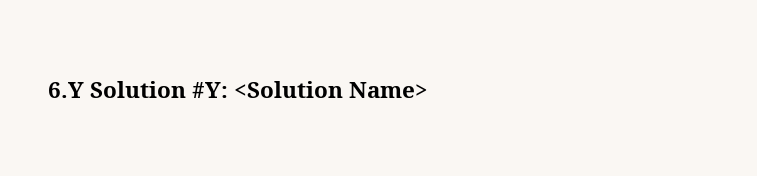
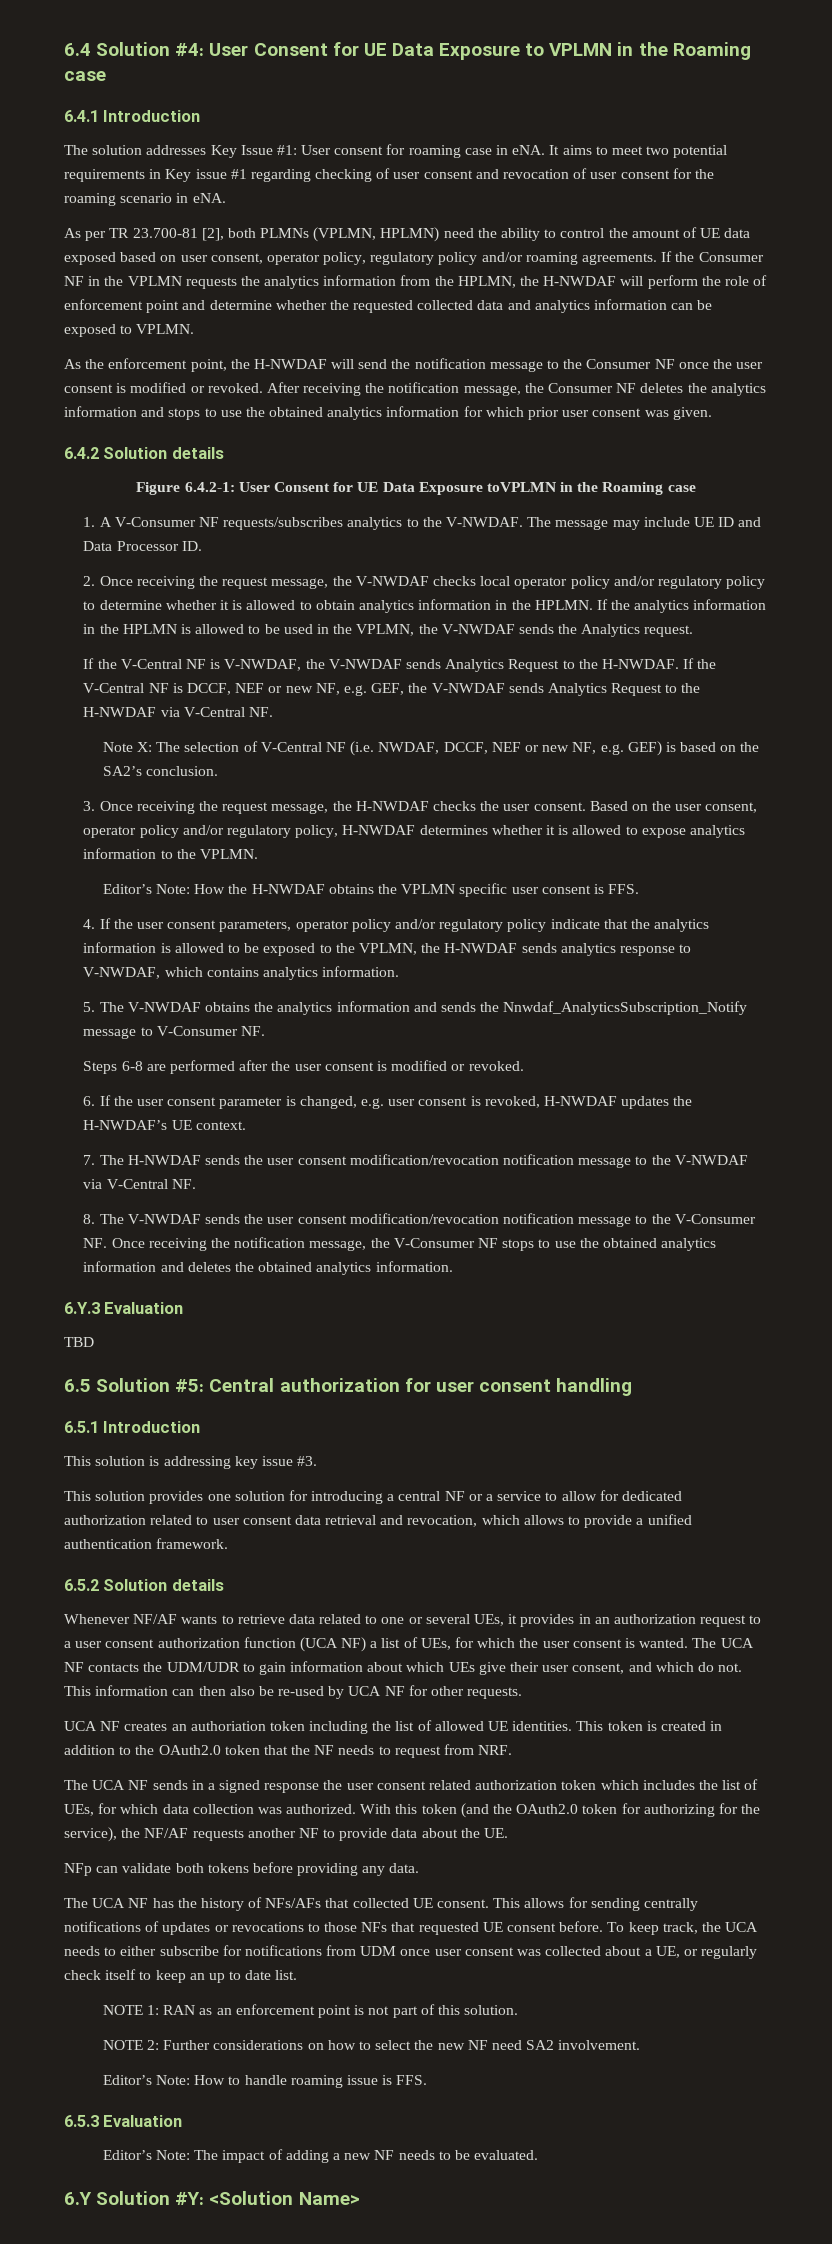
+ 6.4 Solution #4: User Consent for UE Data Exposure to VPLMN in the Roaming case
+ 6.4.1 Introduction
+ The solution addresses Key Issue #1: User consent for roaming case in eNA. It aims to meet two potential requirements in Key issue #1 regarding checking of user consent and revocation of user consent for the roaming scenario in eNA.
+ As per TR 23.700-81 [2], both PLMNs (VPLMN, HPLMN) need the ability to control the amount of UE data exposed based on user consent, operator policy, regulatory policy and/or roaming agreements. If the Consumer NF in the VPLMN requests the analytics information from the HPLMN, the H-NWDAF will perform the role of enforcement point and determine whether the requested collected data and analytics information can be exposed to VPLMN.
+ As the enforcement point, the H-NWDAF will send the notification message to the Consumer NF once the user consent is modified or revoked. After receiving the notification message, the Consumer NF deletes the analytics information and stops to use the obtained analytics information for which prior user consent was given.
+ 6.4.2 Solution details
+ Figure 6.4.2-1: User Consent for UE Data Exposure toVPLMN in the Roaming case
+ 1. A V-Consumer NF requests/subscribes analytics to the V-NWDAF. The message may include UE ID and Data Processor ID.
+ 2. Once receiving the request message, the V-NWDAF checks local operator policy and/or regulatory policy to determine whether it is allowed to obtain analytics information in the HPLMN. If the analytics information in the HPLMN is allowed to be used in the VPLMN, the V-NWDAF sends the Analytics request.
+ If the V-Central NF is V-NWDAF, the V-NWDAF sends Analytics Request to the H-NWDAF. If the V-Central NF is DCCF, NEF or new NF, e.g. GEF, the V-NWDAF sends Analytics Request to the H-NWDAF via V-Central NF.
+ Note X: The selection of V-Central NF (i.e. NWDAF, DCCF, NEF or new NF, e.g. GEF) is based on the SA2’s conclusion.
+ 3. Once receiving the request message, the H-NWDAF checks the user consent. Based on the user consent, operator policy and/or regulatory policy, H-NWDAF determines whether it is allowed to expose analytics information to the VPLMN.
+ Editor’s Note: How the H-NWDAF obtains the VPLMN specific user consent is FFS.
+ 4. If the user consent parameters, operator policy and/or regulatory policy indicate that the analytics information is allowed to be exposed to the VPLMN, the H-NWDAF sends analytics response to V-NWDAF, which contains analytics information.
+ 5. The V-NWDAF obtains the analytics information and sends the Nnwdaf_AnalyticsSubscription_Notify message to V-Consumer NF.
+ Steps 6-8 are performed after the user consent is modified or revoked.
+ 6. If the user consent parameter is changed, e.g. user consent is revoked, H-NWDAF updates the H-NWDAF’s UE context.
+ 7. The H-NWDAF sends the user consent modification/revocation notification message to the V-NWDAF via V-Central NF.
+ 8. The V-NWDAF sends the user consent modification/revocation notification message to the V-Consumer NF. Once receiving the notification message, the V-Consumer NF stops to use the obtained analytics information and deletes the obtained analytics information.
+ 6.Y.3 Evaluation
+ TBD
+ 6.5 Solution #5: Central authorization for user consent handling
+ 6.5.1 Introduction
+ This solution is addressing key issue #3.
+ This solution provides one solution for introducing a central NF or a service to allow for dedicated authorization related to user consent data retrieval and revocation, which allows to provide a unified authentication framework.
+ 6.5.2 Solution details
+ Whenever NF/AF wants to retrieve data related to one or several UEs, it provides in an authorization request to a user consent authorization function (UCA NF) a list of UEs, for which the user consent is wanted. The UCA NF contacts the UDM/UDR to gain information about which UEs give their user consent, and which do not. This information can then also be re-used by UCA NF for other requests.
+ UCA NF creates an authoriation token including the list of allowed UE identities. This token is created in addition to the OAuth2.0 token that the NF needs to request from NRF.
+ The UCA NF sends in a signed response the user consent related authorization token which includes the list of UEs, for which data collection was authorized. With this token (and the OAuth2.0 token for authorizing for the service), the NF/AF requests another NF to provide data about the UE.
+ NFp can validate both tokens before providing any data.
+ The UCA NF has the history of NFs/AFs that collected UE consent. This allows for sending centrally notifications of updates or revocations to those NFs that requested UE consent before. To keep track, the UCA needs to either subscribe for notifications from UDM once user consent was collected about a UE, or regularly check itself to keep an up to date list.
+ NOTE 1: RAN as an enforcement point is not part of this solution.
+ NOTE 2: Further considerations on how to select the new NF need SA2 involvement.
+ Editor’s Note: How to handle roaming issue is FFS.
+ 6.5.3 Evaluation
+ Editor’s Note: The impact of adding a new NF needs to be evaluated.

